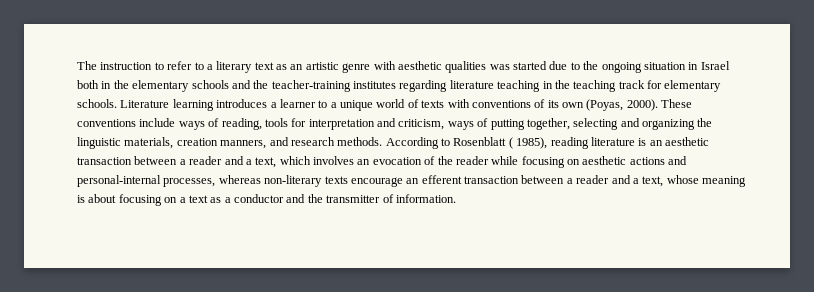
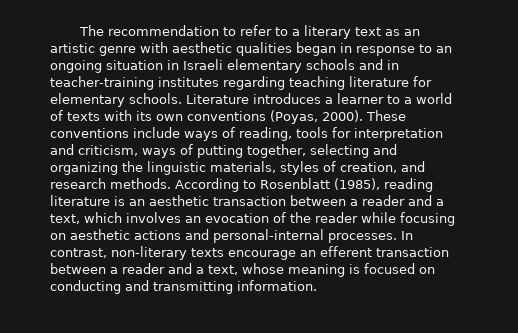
- The instruction to refer to a literary text as an artistic genre with aesthetic qualities was started due to the ongoing situation in Israel both in the elementary schools and the teacher-training institutes regarding literature teaching in the teaching track for elementary schools.
+ The recommendation to refer to a literary text as an artistic genre with aesthetic qualities began in response to an ongoing situation in Israeli elementary schools and in teacher-training institutes regarding teaching literature for elementary schools.
- Literature learning introduces a learner to a unique world of texts with conventions of its own (Poyas, 2000).
+ Literature introduces a learner to a world of texts with its own conventions (Poyas, 2000).
- These conventions include ways of reading, tools for interpretation and criticism, ways of putting together, selecting and organizing the linguistic materials, creation manners, and research methods.
+ These conventions include ways of reading, tools for interpretation and criticism, ways of putting together, selecting and organizing the linguistic materials, styles of creation, and research methods.
- According to Rosenblatt ( 1985), reading literature is an aesthetic transaction between a reader and a text, which involves an evocation of the reader while focusing on aesthetic actions and personal-internal processes, whereas non-literary texts encourage an efferent transaction between a reader and a text, whose meaning is about focusing on a text as a conductor and the transmitter of information.
+ According to Rosenblatt (1985), reading literature is an aesthetic transaction between a reader and a text, which involves an evocation of the reader while focusing on aesthetic actions and personal-internal processes. In contrast, non-literary texts encourage an efferent transaction between a reader and a text, whose meaning is focused on conducting and transmitting information.

